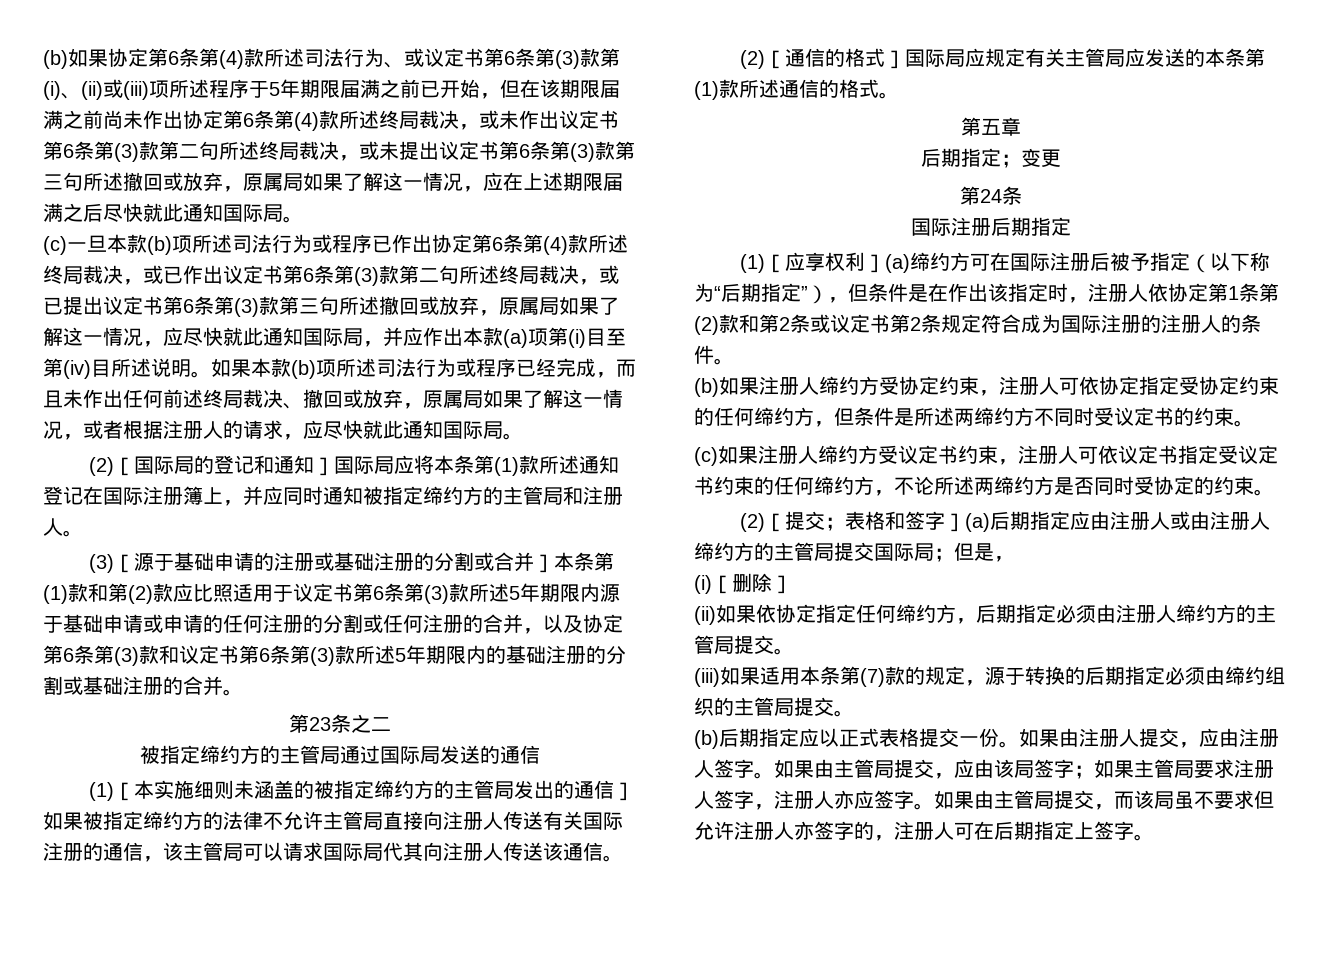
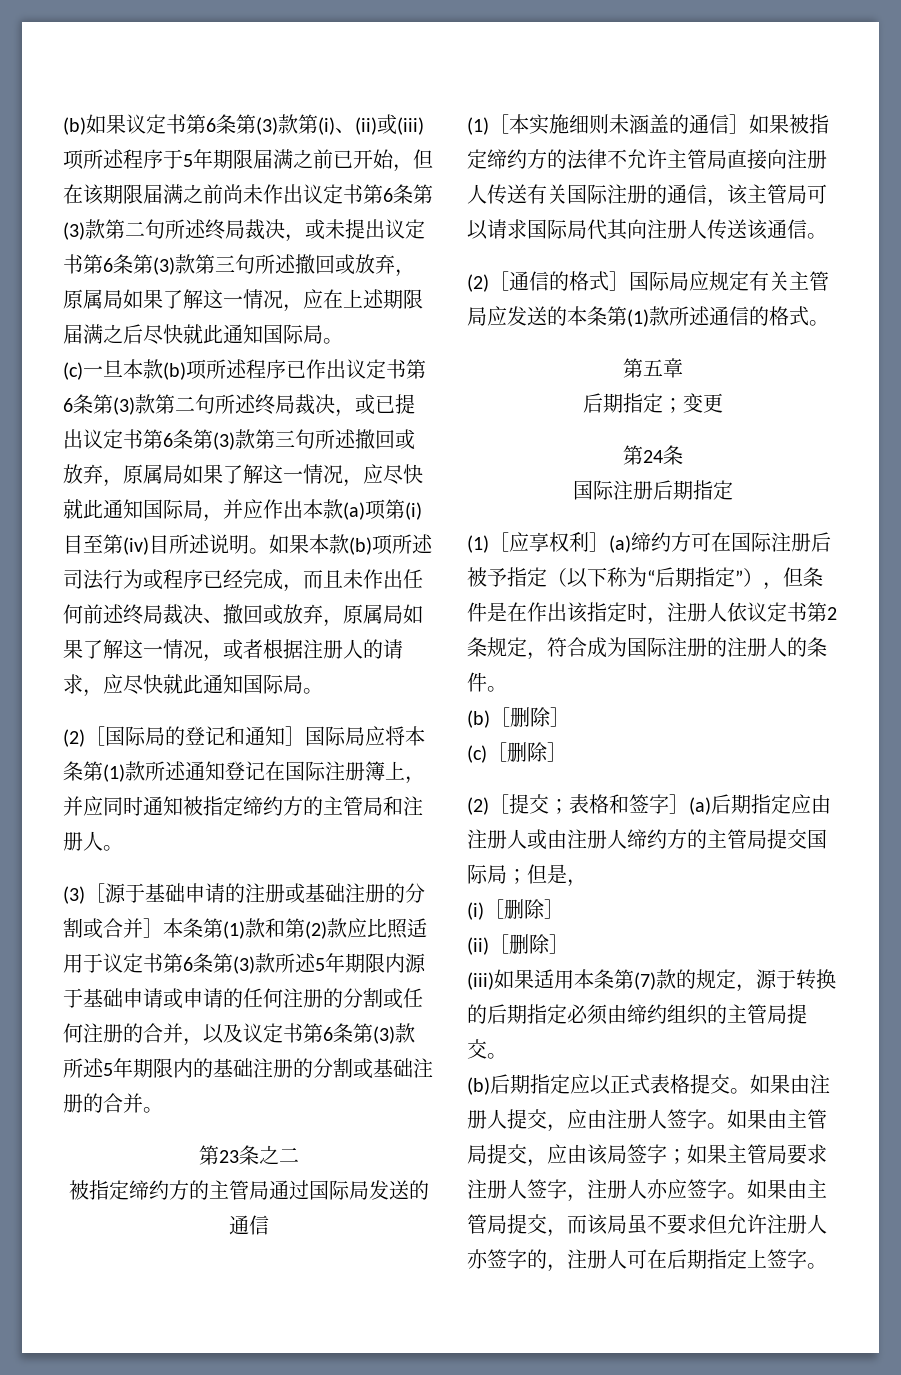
- (b)如果协定第6条第(4)款所述司法行为、或议定书第6条第(3)款第(i)、(ii)或(iii)项所述程序于5年期限届满之前已开始，但在该期限届满之前尚未作出协定第6条第(4)款所述终局裁决，或未作出议定书第6条第(3)款第二句所述终局裁决，或未提出议定书第6条第(3)款第三句所述撤回或放弃，原属局如果了解这一情况，应在上述期限届满之后尽快就此通知国际局。
+ (b)如果议定书第6条第(3)款第(i)、(ii)或(iii)项所述程序于5年期限届满之前已开始，但在该期限届满之前尚未作出议定书第6条第(3)款第二句所述终局裁决，或未提出议定书第6条第(3)款第三句所述撤回或放弃，原属局如果了解这一情况，应在上述期限届满之后尽快就此通知国际局。
- (c)一旦本款(b)项所述司法行为或程序已作出协定第6条第(4)款所述终局裁决，或已作出议定书第6条第(3)款第二句所述终局裁决，或已提出议定书第6条第(3)款第三句所述撤回或放弃，原属局如果了解这一情况，应尽快就此通知国际局，并应作出本款(a)项第(i)目至第(iv)目所述说明。
+ (c)一旦本款(b)项所述程序已作出议定书第6条第(3)款第二句所述终局裁决，或已提出议定书第6条第(3)款第三句所述撤回或放弃，原属局如果了解这一情况，应尽快就此通知国际局，并应作出本款(a)项第(i)目至第(iv)目所述说明。
- (3)［源于基础申请的注册或基础注册的分割或合并］本条第(1)款和第(2)款应比照适用于议定书第6条第(3)款所述5年期限内源于基础申请或申请的任何注册的分割或任何注册的合并，以及协定第6条第(3)款和议定书第6条第(3)款所述5年期限内的基础注册的分割或基础注册的合并。
+ (3)［源于基础申请的注册或基础注册的分割或合并］本条第(1)款和第(2)款应比照适用于议定书第6条第(3)款所述5年期限内源于基础申请或申请的任何注册的分割或任何注册的合并，以及议定书第6条第(3)款所述5年期限内的基础注册的分割或基础注册的合并。
- (1)［本实施细则未涵盖的被指定缔约方的主管局发出的通信］如果被指定缔约方的法律不允许主管局直接向注册人传送有关国际注册的通信，该主管局可以请求国际局代其向注册人传送该通信。
+ (1)［本实施细则未涵盖的通信］如果被指定缔约方的法律不允许主管局直接向注册人传送有关国际注册的通信，该主管局可以请求国际局代其向注册人传送该通信。
- (1)［应享权利］(a)缔约方可在国际注册后被予指定（以下称为“后期指定”），但条件是在作出该指定时，注册人依协定第1条第(2)款和第2条或议定书第2条规定符合成为国际注册的注册人的条件。
+ (1)［应享权利］(a)缔约方可在国际注册后被予指定（以下称为“后期指定”），但条件是在作出该指定时，注册人依议定书第2条规定，符合成为国际注册的注册人的条件。
- (b)如果注册人缔约方受协定约束，注册人可依协定指定受协定约束的任何缔约方，但条件是所述两缔约方不同时受议定书的约束。
- (c)如果注册人缔约方受议定书约束，注册人可依议定书指定受议定书约束的任何缔约方，不论所述两缔约方是否同时受协定的约束。
+ (b)［删除］
+ (c)［删除］
- (ii)如果依协定指定任何缔约方，后期指定必须由注册人缔约方的主管局提交。
+ (ii)［删除］
- (b)后期指定应以正式表格提交一份。
+ (b)后期指定应以正式表格提交。

